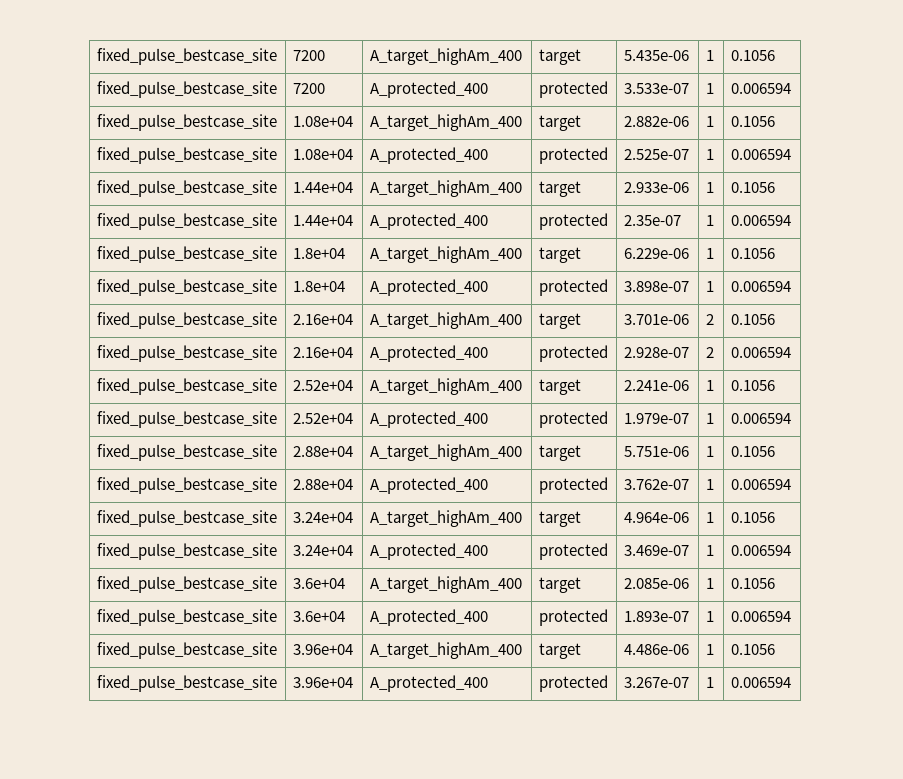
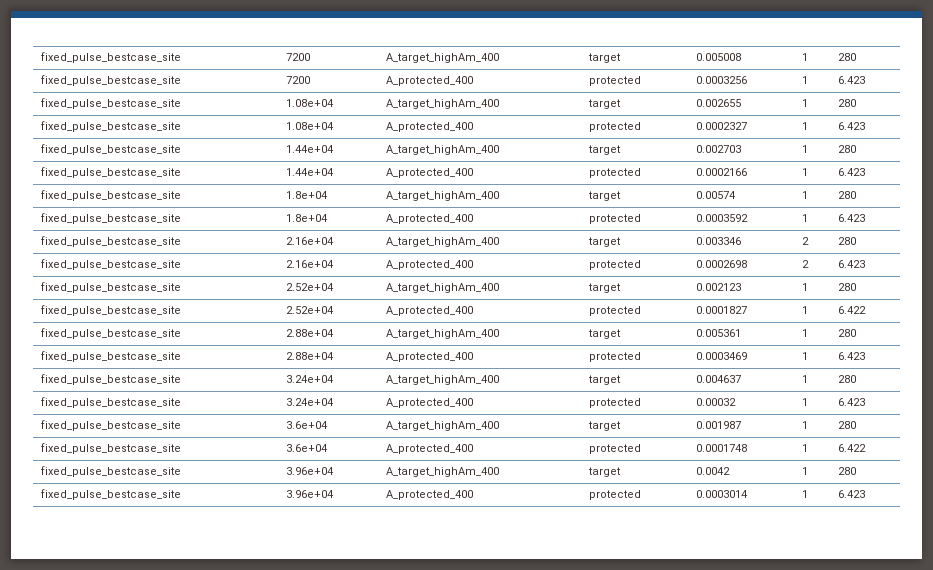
- fixed_pulse_bestcase_site | 7200 | A_target_highAm_400 | target | 5.435e-06 | 1 | 0.1056
+ fixed_pulse_bestcase_site | 7200 | A_target_highAm_400 | target | 0.005008 | 1 | 280
- fixed_pulse_bestcase_site | 7200 | A_protected_400 | protected | 3.533e-07 | 1 | 0.006594
+ fixed_pulse_bestcase_site | 7200 | A_protected_400 | protected | 0.0003256 | 1 | 6.423
- fixed_pulse_bestcase_site | 1.08e+04 | A_target_highAm_400 | target | 2.882e-06 | 1 | 0.1056
+ fixed_pulse_bestcase_site | 1.08e+04 | A_target_highAm_400 | target | 0.002655 | 1 | 280
- fixed_pulse_bestcase_site | 1.08e+04 | A_protected_400 | protected | 2.525e-07 | 1 | 0.006594
+ fixed_pulse_bestcase_site | 1.08e+04 | A_protected_400 | protected | 0.0002327 | 1 | 6.423
- fixed_pulse_bestcase_site | 1.44e+04 | A_target_highAm_400 | target | 2.933e-06 | 1 | 0.1056
+ fixed_pulse_bestcase_site | 1.44e+04 | A_target_highAm_400 | target | 0.002703 | 1 | 280
- fixed_pulse_bestcase_site | 1.44e+04 | A_protected_400 | protected | 2.35e-07 | 1 | 0.006594
+ fixed_pulse_bestcase_site | 1.44e+04 | A_protected_400 | protected | 0.0002166 | 1 | 6.423
- fixed_pulse_bestcase_site | 1.8e+04 | A_target_highAm_400 | target | 6.229e-06 | 1 | 0.1056
+ fixed_pulse_bestcase_site | 1.8e+04 | A_target_highAm_400 | target | 0.00574 | 1 | 280
- fixed_pulse_bestcase_site | 1.8e+04 | A_protected_400 | protected | 3.898e-07 | 1 | 0.006594
+ fixed_pulse_bestcase_site | 1.8e+04 | A_protected_400 | protected | 0.0003592 | 1 | 6.423
- fixed_pulse_bestcase_site | 2.16e+04 | A_target_highAm_400 | target | 3.701e-06 | 2 | 0.1056
+ fixed_pulse_bestcase_site | 2.16e+04 | A_target_highAm_400 | target | 0.003346 | 2 | 280
- fixed_pulse_bestcase_site | 2.16e+04 | A_protected_400 | protected | 2.928e-07 | 2 | 0.006594
+ fixed_pulse_bestcase_site | 2.16e+04 | A_protected_400 | protected | 0.0002698 | 2 | 6.423
- fixed_pulse_bestcase_site | 2.52e+04 | A_target_highAm_400 | target | 2.241e-06 | 1 | 0.1056
+ fixed_pulse_bestcase_site | 2.52e+04 | A_target_highAm_400 | target | 0.002123 | 1 | 280
- fixed_pulse_bestcase_site | 2.52e+04 | A_protected_400 | protected | 1.979e-07 | 1 | 0.006594
+ fixed_pulse_bestcase_site | 2.52e+04 | A_protected_400 | protected | 0.0001827 | 1 | 6.422
- fixed_pulse_bestcase_site | 2.88e+04 | A_target_highAm_400 | target | 5.751e-06 | 1 | 0.1056
+ fixed_pulse_bestcase_site | 2.88e+04 | A_target_highAm_400 | target | 0.005361 | 1 | 280
- fixed_pulse_bestcase_site | 2.88e+04 | A_protected_400 | protected | 3.762e-07 | 1 | 0.006594
+ fixed_pulse_bestcase_site | 2.88e+04 | A_protected_400 | protected | 0.0003469 | 1 | 6.423
- fixed_pulse_bestcase_site | 3.24e+04 | A_target_highAm_400 | target | 4.964e-06 | 1 | 0.1056
+ fixed_pulse_bestcase_site | 3.24e+04 | A_target_highAm_400 | target | 0.004637 | 1 | 280
- fixed_pulse_bestcase_site | 3.24e+04 | A_protected_400 | protected | 3.469e-07 | 1 | 0.006594
+ fixed_pulse_bestcase_site | 3.24e+04 | A_protected_400 | protected | 0.00032 | 1 | 6.423
- fixed_pulse_bestcase_site | 3.6e+04 | A_target_highAm_400 | target | 2.085e-06 | 1 | 0.1056
+ fixed_pulse_bestcase_site | 3.6e+04 | A_target_highAm_400 | target | 0.001987 | 1 | 280
- fixed_pulse_bestcase_site | 3.6e+04 | A_protected_400 | protected | 1.893e-07 | 1 | 0.006594
+ fixed_pulse_bestcase_site | 3.6e+04 | A_protected_400 | protected | 0.0001748 | 1 | 6.422
- fixed_pulse_bestcase_site | 3.96e+04 | A_target_highAm_400 | target | 4.486e-06 | 1 | 0.1056
+ fixed_pulse_bestcase_site | 3.96e+04 | A_target_highAm_400 | target | 0.0042 | 1 | 280
- fixed_pulse_bestcase_site | 3.96e+04 | A_protected_400 | protected | 3.267e-07 | 1 | 0.006594
+ fixed_pulse_bestcase_site | 3.96e+04 | A_protected_400 | protected | 0.0003014 | 1 | 6.423

